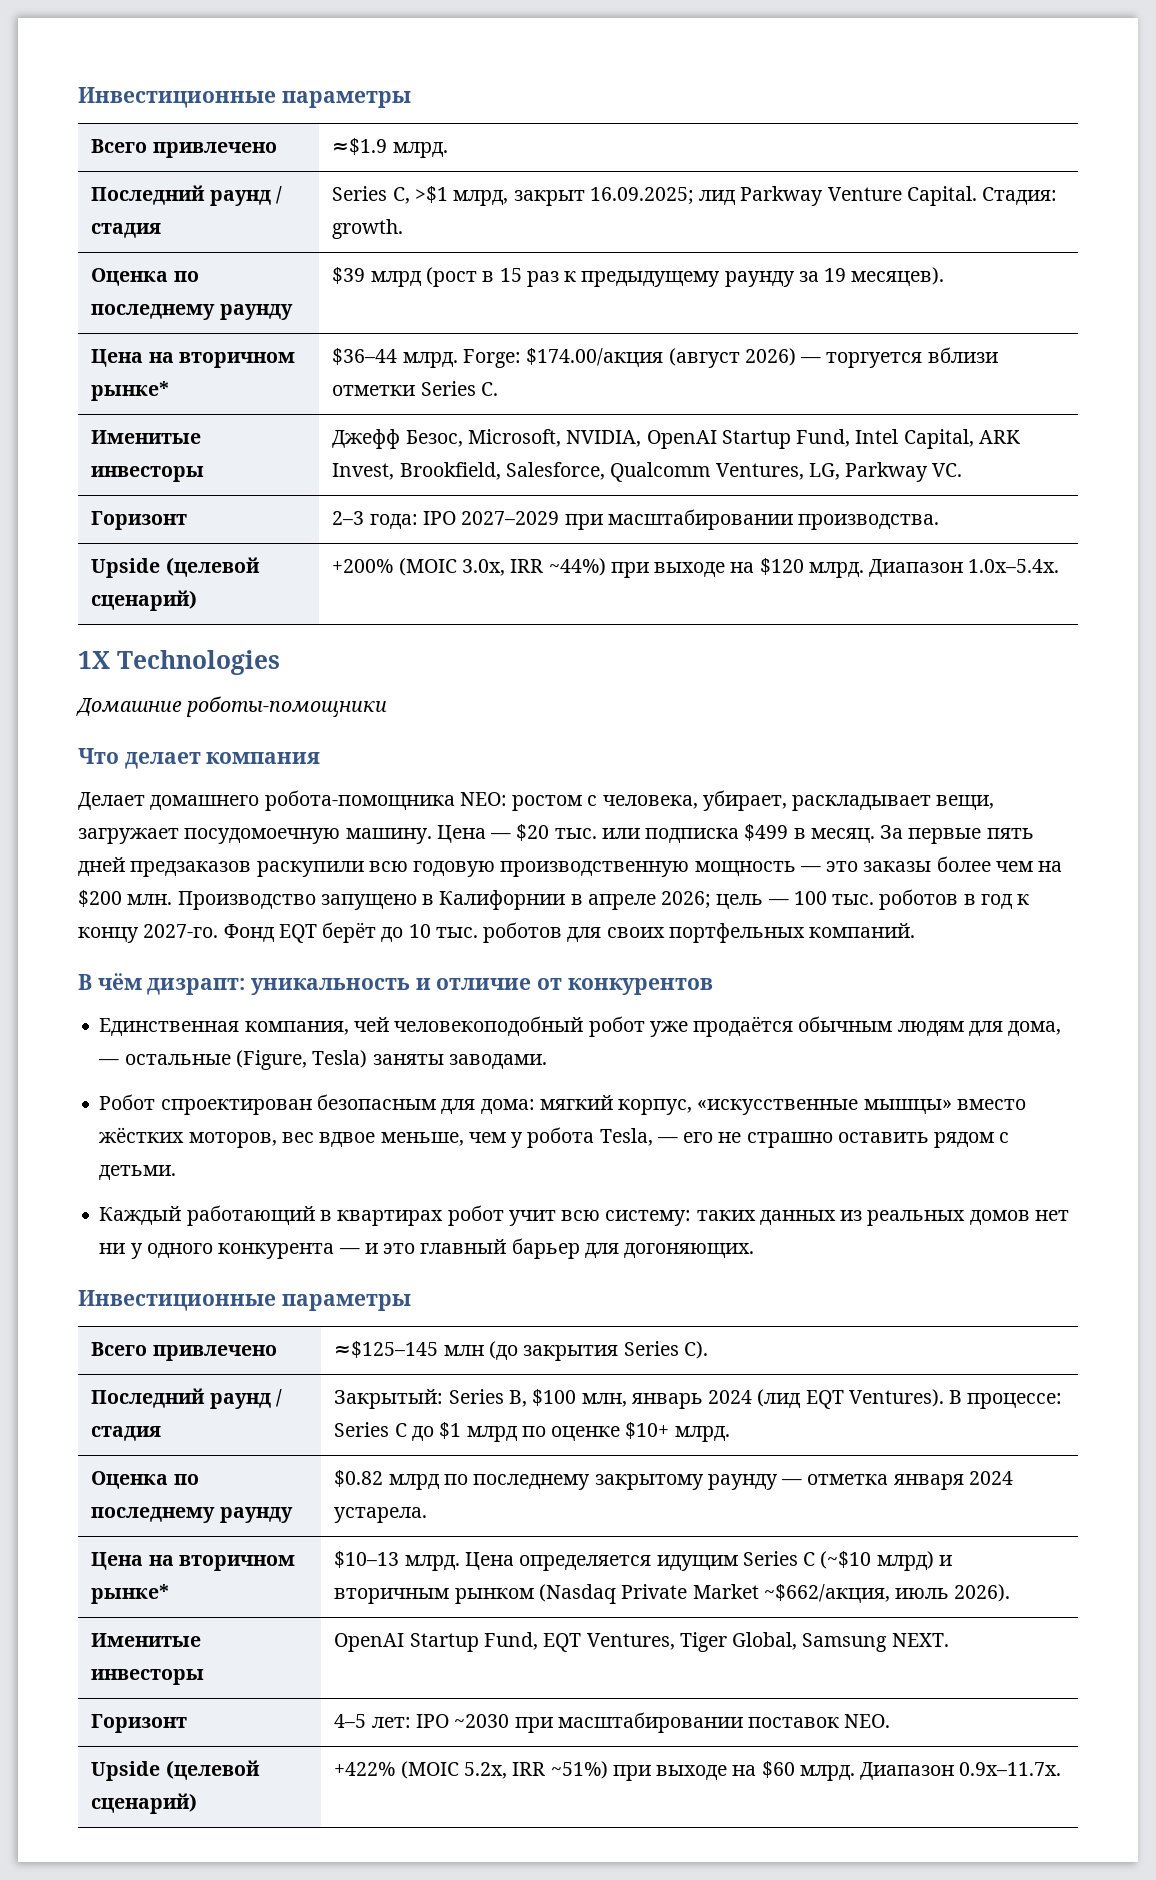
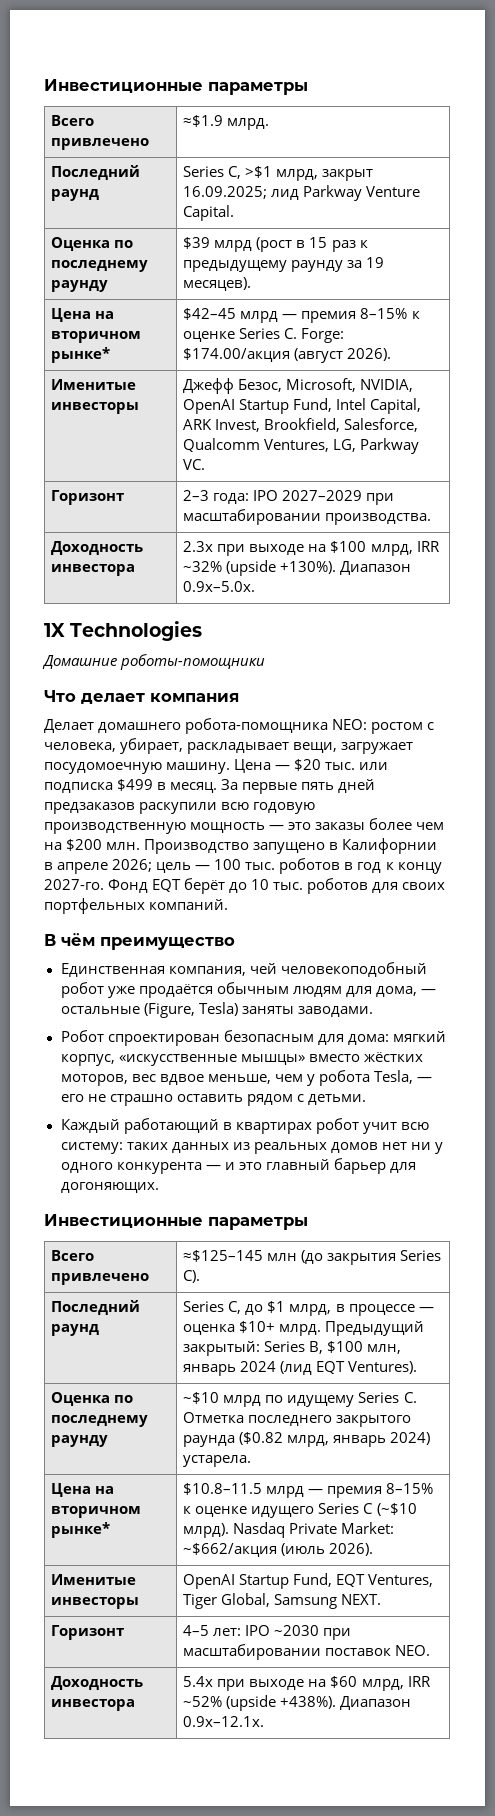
- Последний раунд / стадия | Series C, >$1 млрд, закрыт 16.09.2025; лид Parkway Venture Capital. Стадия: growth.
+ Последний раунд | Series C, >$1 млрд, закрыт 16.09.2025; лид Parkway Venture Capital.
- Цена на вторичном рынке* | $36–44 млрд. Forge: $174.00/акция (август 2026) — торгуется вблизи отметки Series C.
+ Цена на вторичном рынке* | $42–45 млрд — премия 8–15% к оценке Series C. Forge: $174.00/акция (август 2026).
- Upside (целевой сценарий) | +200% (MOIC 3.0x, IRR ~44%) при выходе на $120 млрд. Диапазон 1.0x–5.4x.
+ Доходность инвестора | 2.3x при выходе на $100 млрд, IRR ~32% (upside +130%). Диапазон 0.9x–5.0x.
- В чём дизрапт: уникальность и отличие от конкурентов
+ В чём преимущество
- Последний раунд / стадия | Закрытый: Series B, $100 млн, январь 2024 (лид EQT Ventures). В процессе: Series C до $1 млрд по оценке $10+ млрд.
- Оценка по последнему раунду | $0.82 млрд по последнему закрытому раунду — отметка января 2024 устарела.
+ Последний раунд | Series C, до $1 млрд, в процессе — оценка $10+ млрд. Предыдущий закрытый: Series B, $100 млн, январь 2024 (лид EQT Ventures).
+ Оценка по последнему раунду | ~$10 млрд по идущему Series C. Отметка последнего закрытого раунда ($0.82 млрд, январь 2024) устарела.
- Цена на вторичном рынке* | $10–13 млрд. Цена определяется идущим Series C (~$10 млрд) и вторичным рынком (Nasdaq Private Market ~$662/акция, июль 2026).
+ Цена на вторичном рынке* | $10.8–11.5 млрд — премия 8–15% к оценке идущего Series C (~$10 млрд). Nasdaq Private Market: ~$662/акция (июль 2026).
- Upside (целевой сценарий) | +422% (MOIC 5.2x, IRR ~51%) при выходе на $60 млрд. Диапазон 0.9x–11.7x.
+ Доходность инвестора | 5.4x при выходе на $60 млрд, IRR ~52% (upside +438%). Диапазон 0.9x–12.1x.

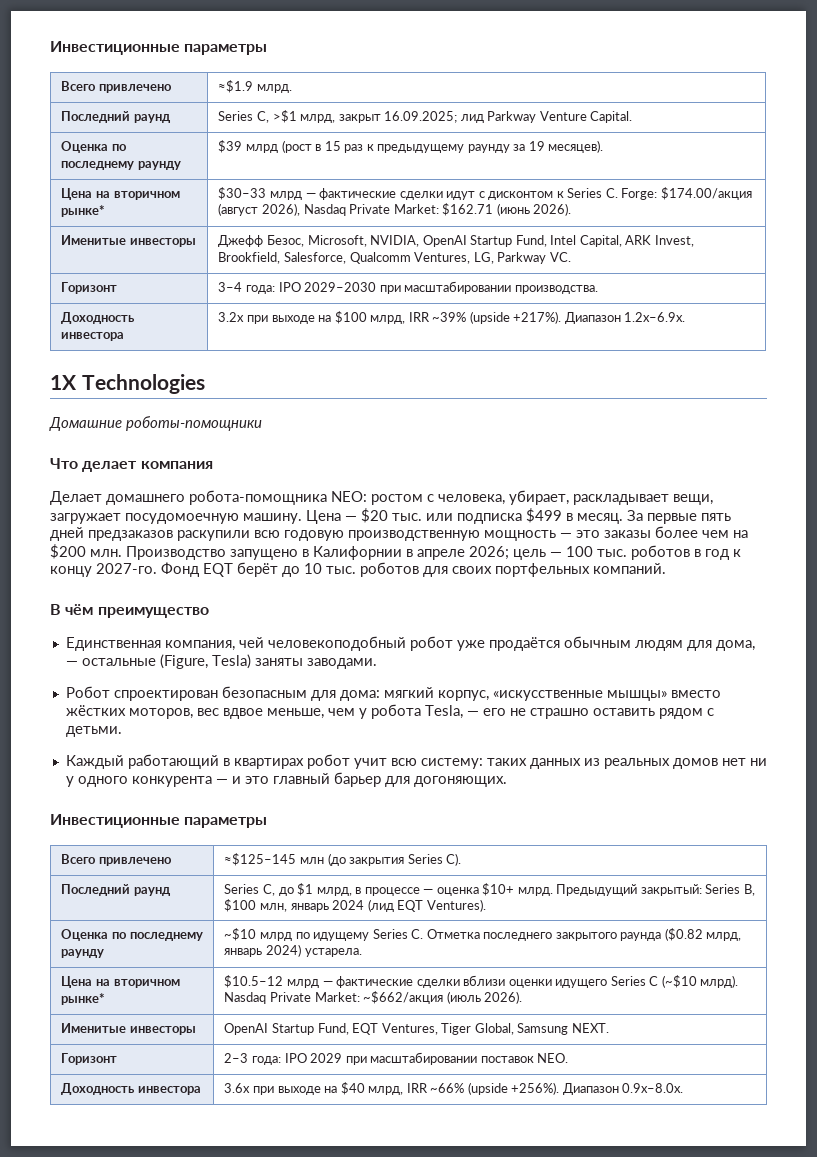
- Цена на вторичном рынке* | $42–45 млрд — премия 8–15% к оценке Series C. Forge: $174.00/акция (август 2026).
+ Цена на вторичном рынке* | $30–33 млрд — фактические сделки идут с дисконтом к Series C. Forge: $174.00/акция (август 2026), Nasdaq Private Market: $162.71 (июнь 2026).
- Горизонт | 2–3 года: IPO 2027–2029 при масштабировании производства.
+ Горизонт | 3–4 года: IPO 2029–2030 при масштабировании производства.
- Доходность инвестора | 2.3x при выходе на $100 млрд, IRR ~32% (upside +130%). Диапазон 0.9x–5.0x.
+ Доходность инвестора | 3.2x при выходе на $100 млрд, IRR ~39% (upside +217%). Диапазон 1.2x–6.9x.
- Цена на вторичном рынке* | $10.8–11.5 млрд — премия 8–15% к оценке идущего Series C (~$10 млрд). Nasdaq Private Market: ~$662/акция (июль 2026).
+ Цена на вторичном рынке* | $10.5–12 млрд — фактические сделки вблизи оценки идущего Series C (~$10 млрд). Nasdaq Private Market: ~$662/акция (июль 2026).
- Горизонт | 4–5 лет: IPO ~2030 при масштабировании поставок NEO.
+ Горизонт | 2–3 года: IPO 2029 при масштабировании поставок NEO.
- Доходность инвестора | 5.4x при выходе на $60 млрд, IRR ~52% (upside +438%). Диапазон 0.9x–12.1x.
+ Доходность инвестора | 3.6x при выходе на $40 млрд, IRR ~66% (upside +256%). Диапазон 0.9x–8.0x.

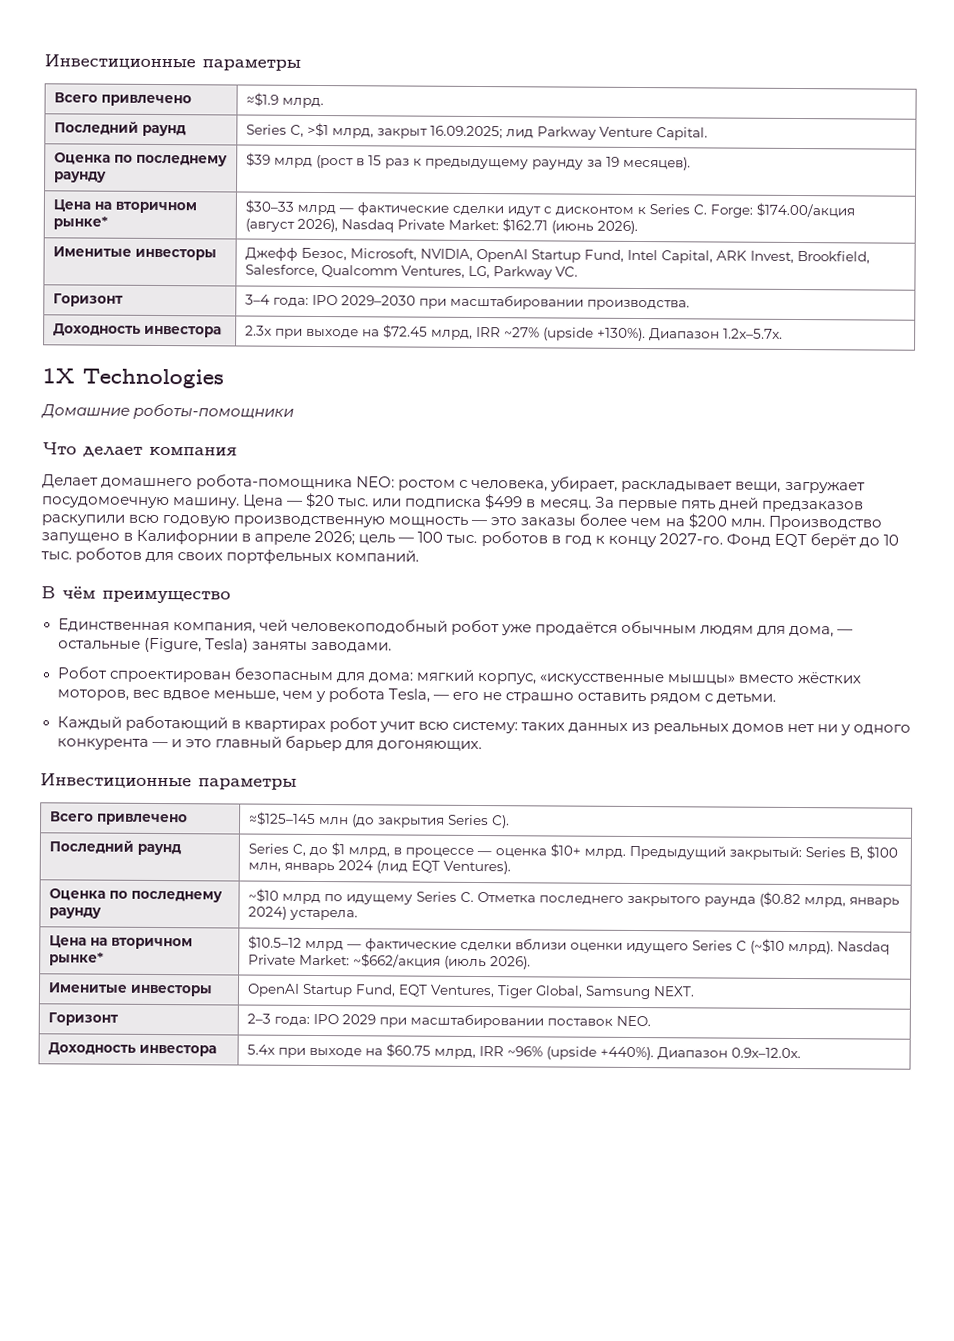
- Доходность инвестора | 3.2x при выходе на $100 млрд, IRR ~39% (upside +217%). Диапазон 1.2x–6.9x.
+ Доходность инвестора | 2.3x при выходе на $72.45 млрд, IRR ~27% (upside +130%). Диапазон 1.2x–5.7x.
- Доходность инвестора | 3.6x при выходе на $40 млрд, IRR ~66% (upside +256%). Диапазон 0.9x–8.0x.
+ Доходность инвестора | 5.4x при выходе на $60.75 млрд, IRR ~96% (upside +440%). Диапазон 0.9x–12.0x.

